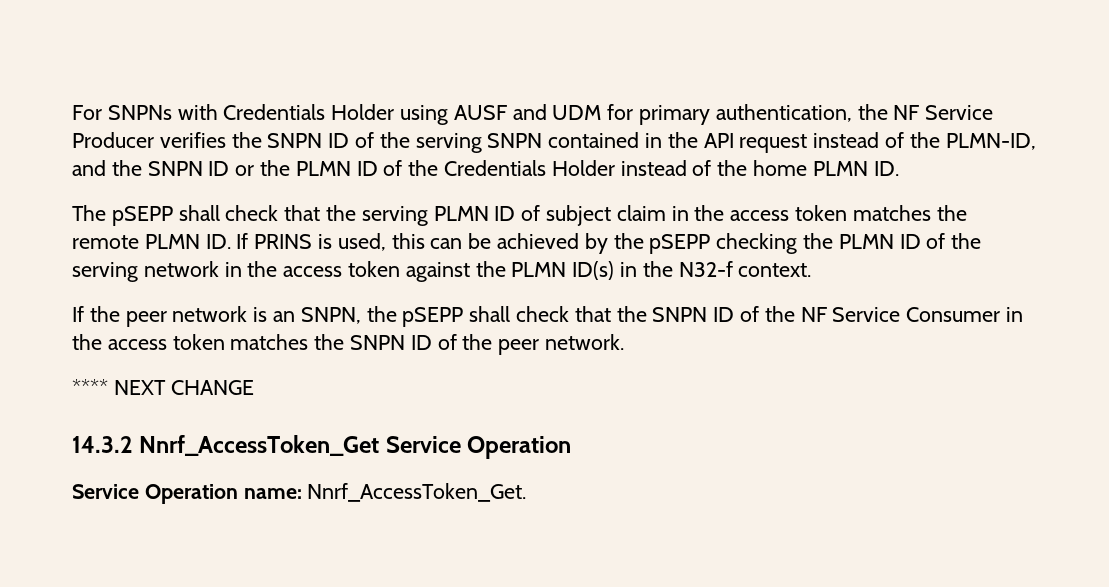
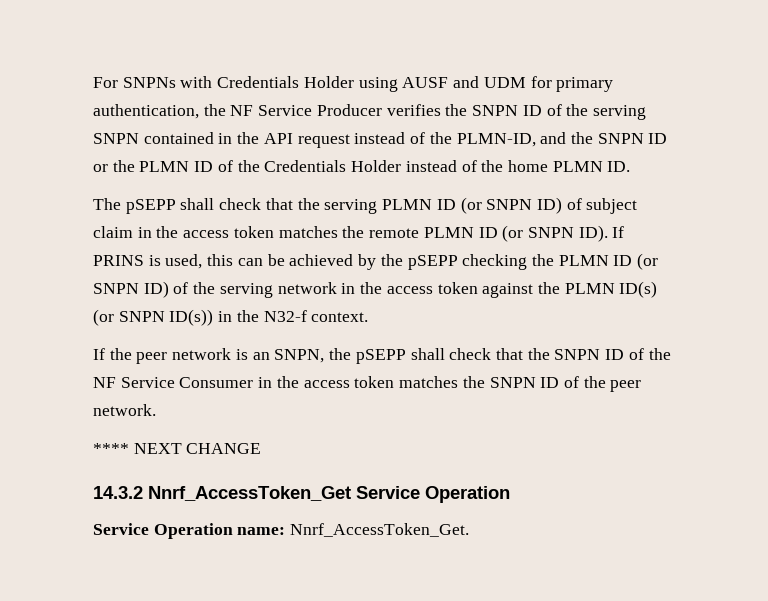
- The pSEPP shall check that the serving PLMN ID of subject claim in the access token matches the remote PLMN ID. If PRINS is used, this can be achieved by the pSEPP checking the PLMN ID of the serving network in the access token against the PLMN ID(s) in the N32-f context.
+ The pSEPP shall check that the serving PLMN ID (or SNPN ID) of subject claim in the access token matches the remote PLMN ID (or SNPN ID). If PRINS is used, this can be achieved by the pSEPP checking the PLMN ID (or SNPN ID) of the serving network in the access token against the PLMN ID(s) (or SNPN ID(s)) in the N32-f context.

